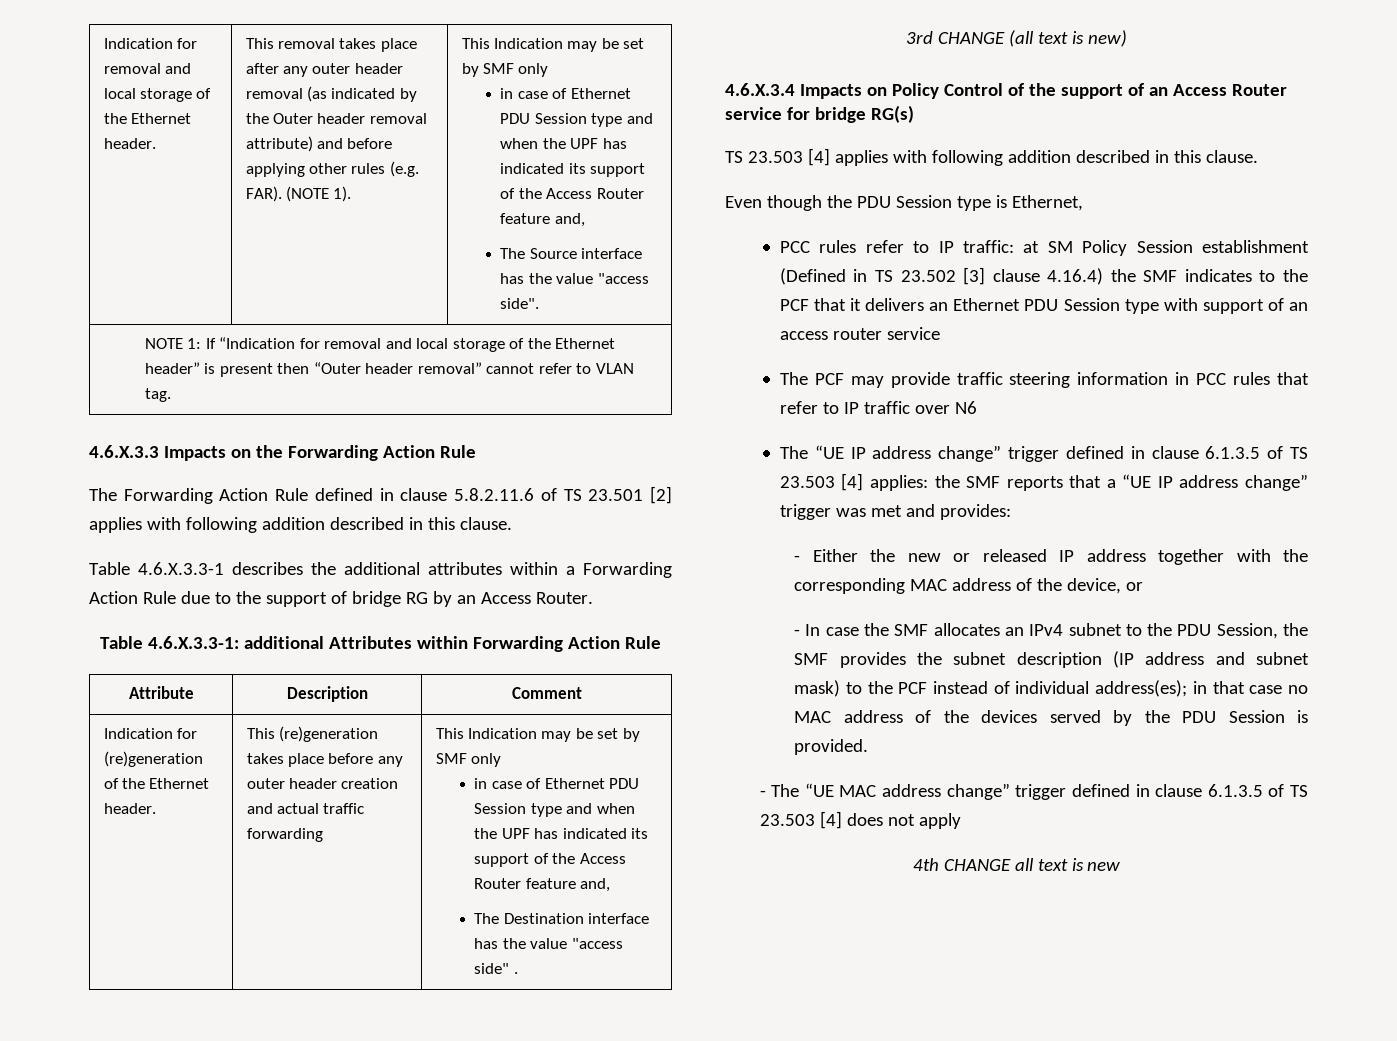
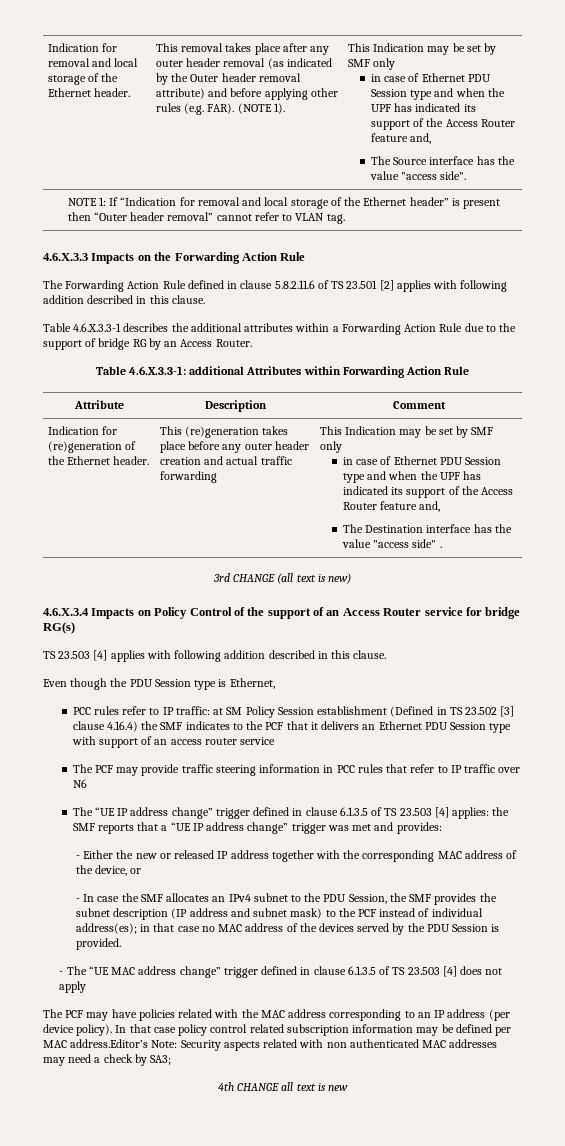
+ The PCF may have policies related with the MAC address corresponding to an IP address (per device policy). In that case policy control related subscription information may be defined per MAC address.Editor’s Note: Security aspects related with non authenticated MAC addresses may need a check by SA3;

